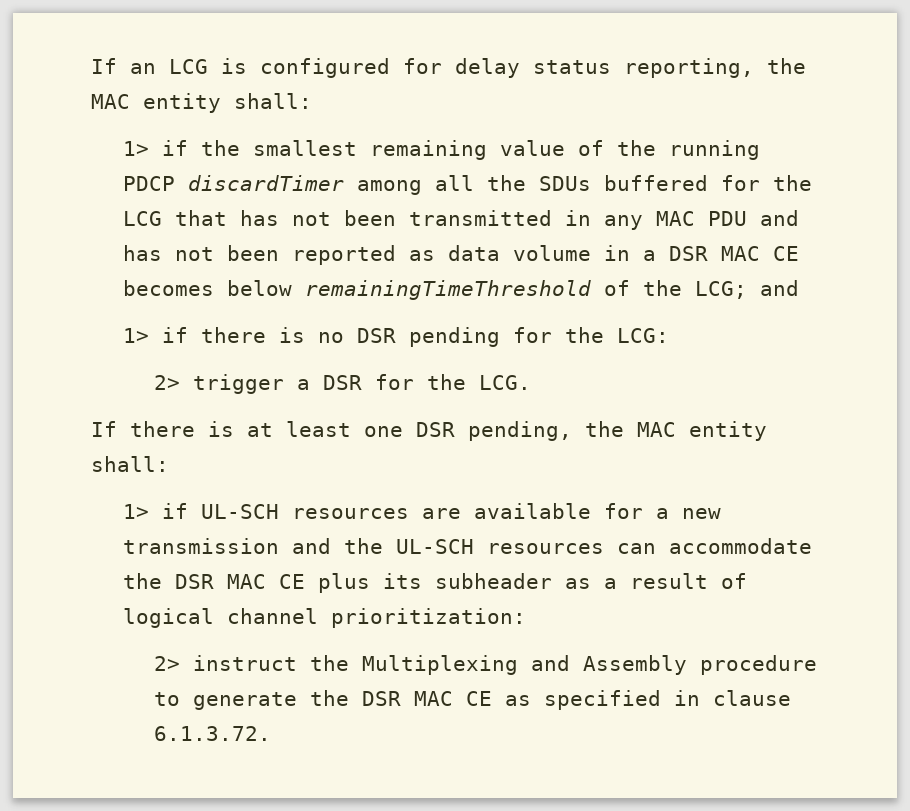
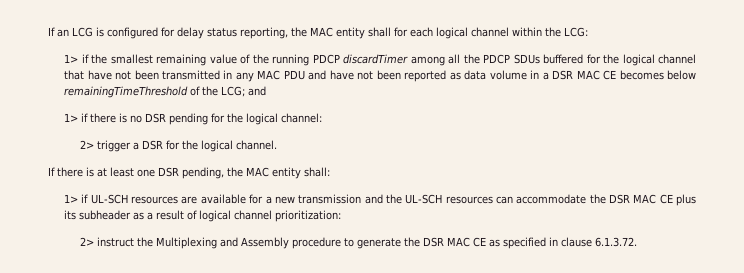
- If an LCG is configured for delay status reporting, the MAC entity shall:
+ If an LCG is configured for delay status reporting, the MAC entity shall for each logical channel within the LCG:
- 1> if the smallest remaining value of the running PDCP discardTimer among all the SDUs buffered for the LCG that has not been transmitted in any MAC PDU and has not been reported as data volume in a DSR MAC CE becomes below remainingTimeThreshold of the LCG; and
+ 1> if the smallest remaining value of the running PDCP discardTimer among all the PDCP SDUs buffered for the logical channel that have not been transmitted in any MAC PDU and have not been reported as data volume in a DSR MAC CE becomes below remainingTimeThreshold of the LCG; and
- 1> if there is no DSR pending for the LCG:
+ 1> if there is no DSR pending for the logical channel:
- 2> trigger a DSR for the LCG.
+ 2> trigger a DSR for the logical channel.

